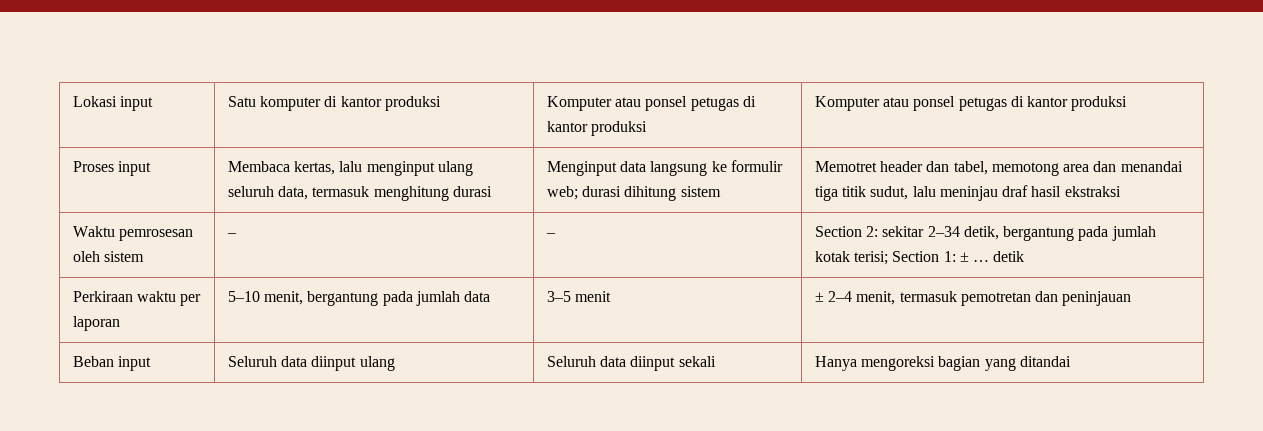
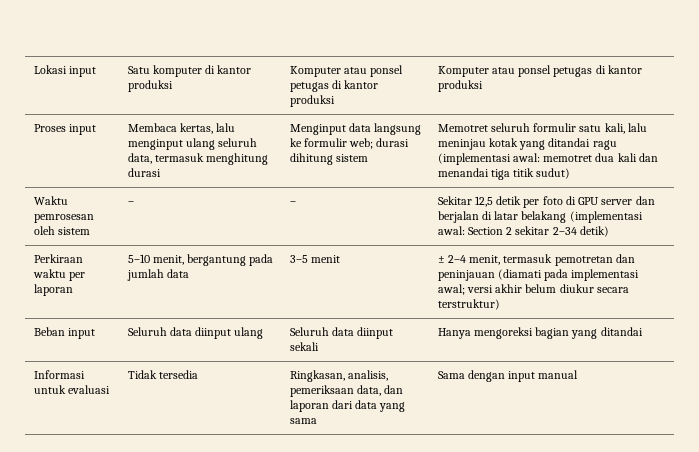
- Memotret header dan tabel, memotong area dan menandai tiga titik sudut, lalu meninjau draf hasil ekstraksi
+ Memotret seluruh formulir satu kali, lalu meninjau kotak yang ditandai ragu (implementasi awal: memotret dua kali dan menandai tiga titik sudut)
- Waktu pemrosesan oleh sistem | – | – | Section 2: sekitar 2–34 detik, bergantung pada jumlah kotak terisi; Section 1: ± … detik
+ Waktu pemrosesan oleh sistem | – | – | Sekitar 12,5 detik per foto di GPU server dan berjalan di latar belakang (implementasi awal: Section 2 sekitar 2–34 detik)
- Perkiraan waktu per laporan | 5–10 menit, bergantung pada jumlah data | 3–5 menit | ± 2–4 menit, termasuk pemotretan dan peninjauan
+ Perkiraan waktu per laporan | 5–10 menit, bergantung pada jumlah data | 3–5 menit | ± 2–4 menit, termasuk pemotretan dan peninjauan (diamati pada implementasi awal; versi akhir belum diukur secara terstruktur)
+ Informasi untuk evaluasi | Tidak tersedia | Ringkasan, analisis, pemeriksaan data, dan laporan dari data yang sama | Sama dengan input manual

